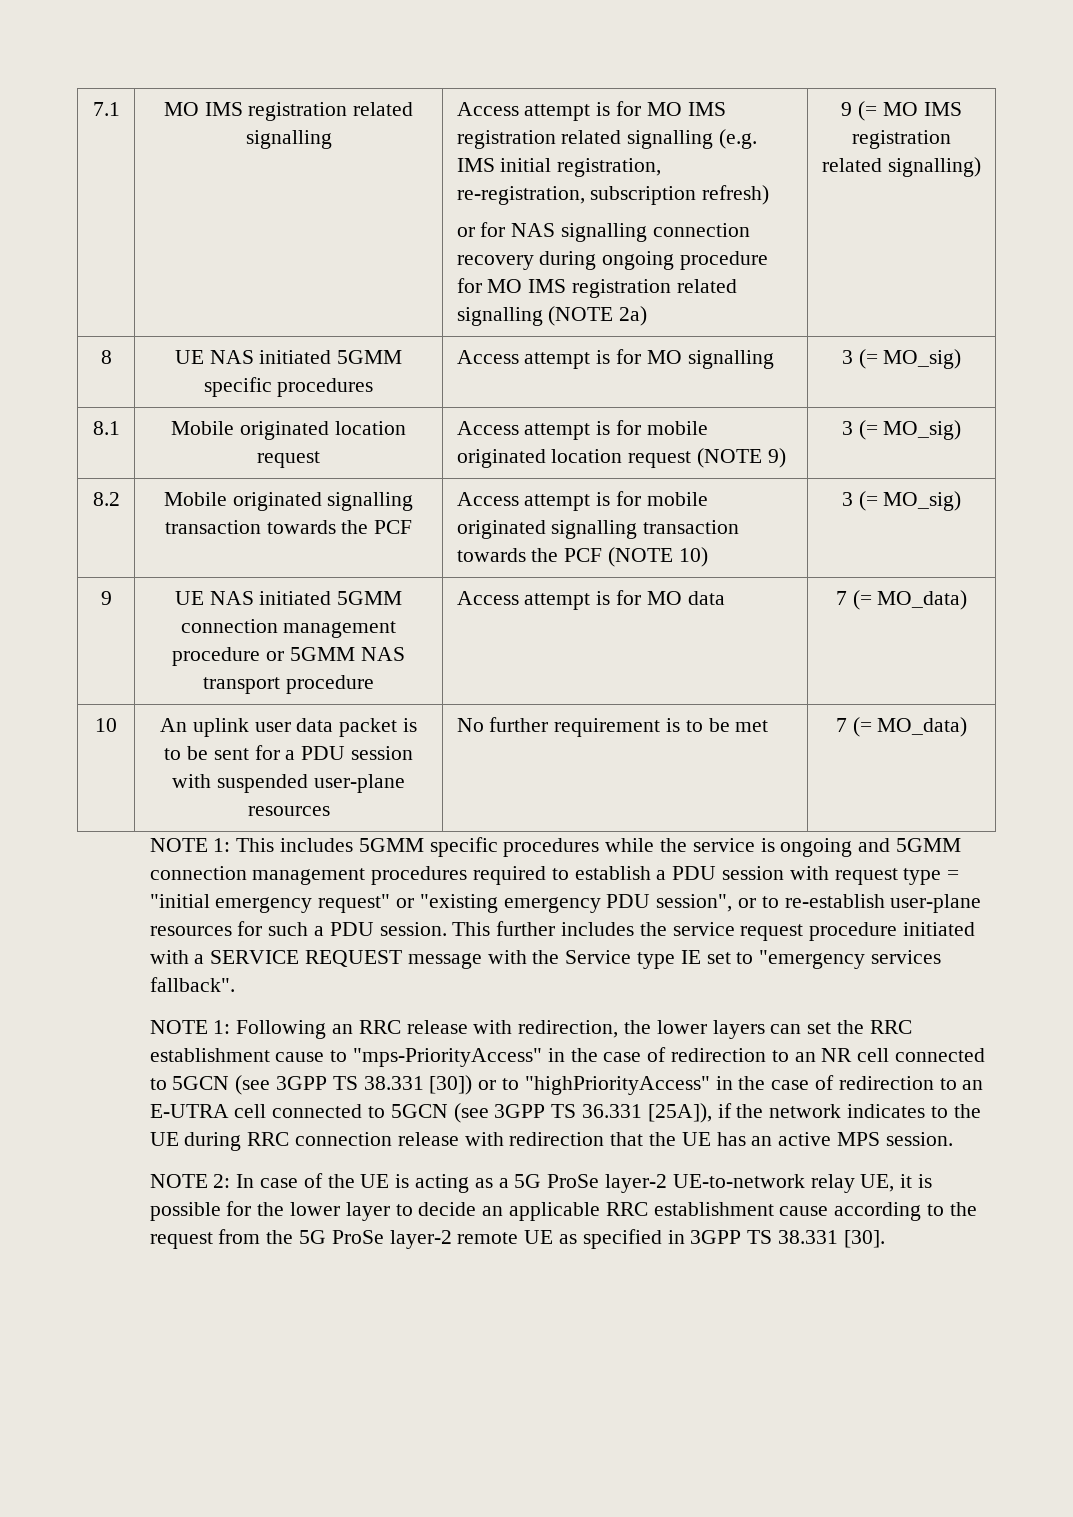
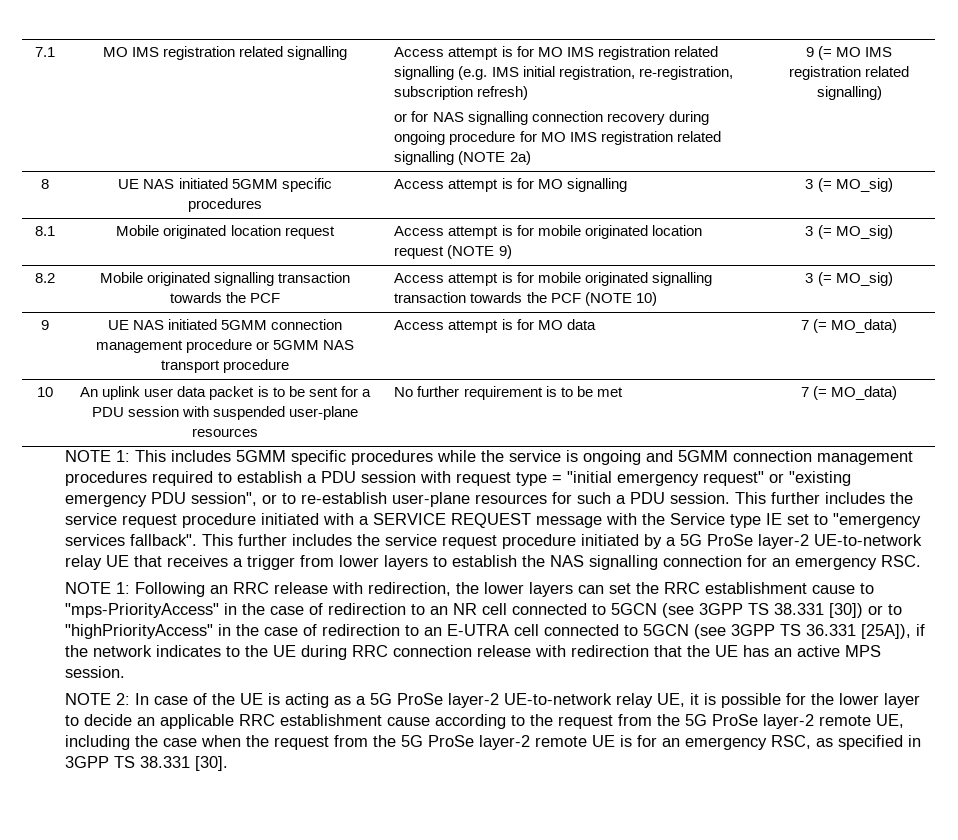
+ This further includes the service request procedure initiated by a 5G ProSe layer-2 UE-to-network relay UE that receives a trigger from lower layers to establish the NAS signalling connection for an emergency RSC.
- NOTE 2: In case of the UE is acting as a 5G ProSe layer-2 UE-to-network relay UE, it is possible for the lower layer to decide an applicable RRC establishment cause according to the request from the 5G ProSe layer-2 remote UE as specified in 3GPP TS 38.331 [30].
+ NOTE 2: In case of the UE is acting as a 5G ProSe layer-2 UE-to-network relay UE, it is possible for the lower layer to decide an applicable RRC establishment cause according to the request from the 5G ProSe layer-2 remote UE, including the case when the request from the 5G ProSe layer-2 remote UE is for an emergency RSC, as specified in 3GPP TS 38.331 [30].

